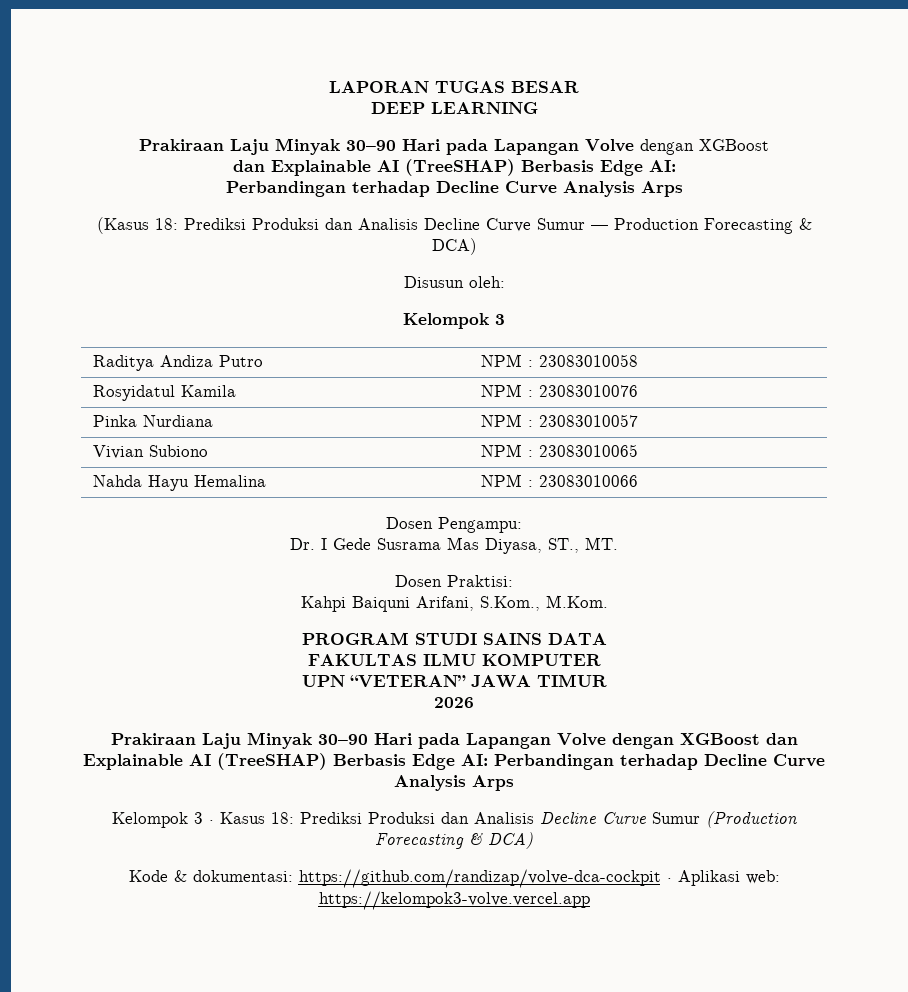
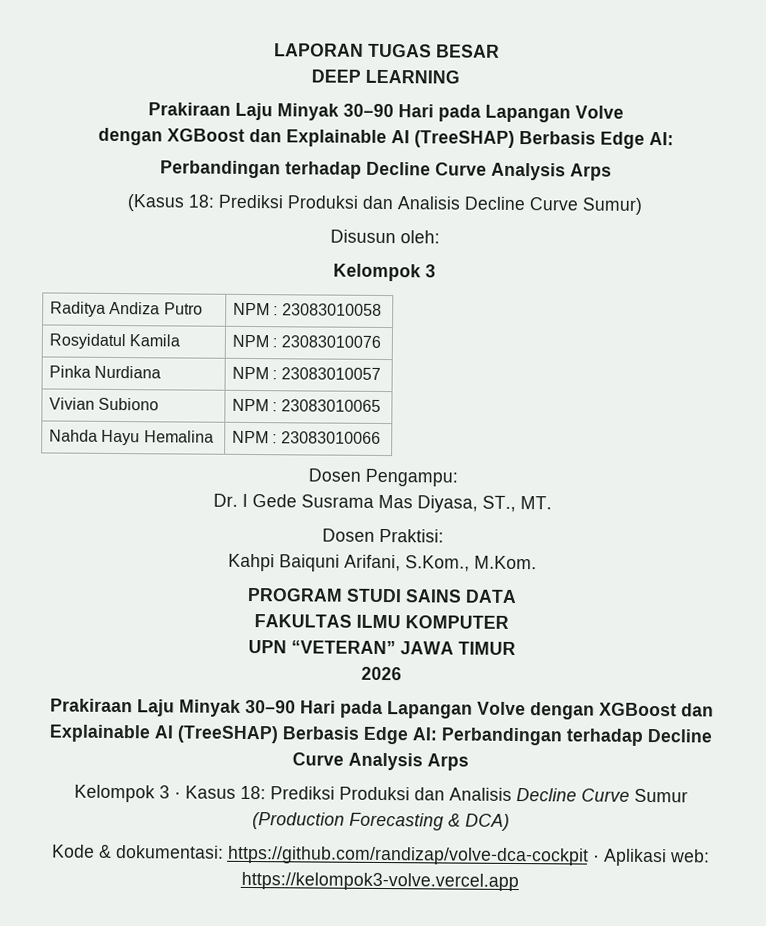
  DEEP LEARNING
- Prakiraan Laju Minyak 30–90 Hari pada Lapangan Volve dengan XGBoost
- dan Explainable AI (TreeSHAP) Berbasis Edge AI:
+ Prakiraan Laju Minyak 30–90 Hari pada Lapangan Volve
+ dengan XGBoost dan Explainable AI (TreeSHAP) Berbasis Edge AI:
- (Kasus 18: Prediksi Produksi dan Analisis Decline Curve Sumur — Production Forecasting & DCA)
+ (Kasus 18: Prediksi Produksi dan Analisis Decline Curve Sumur)

